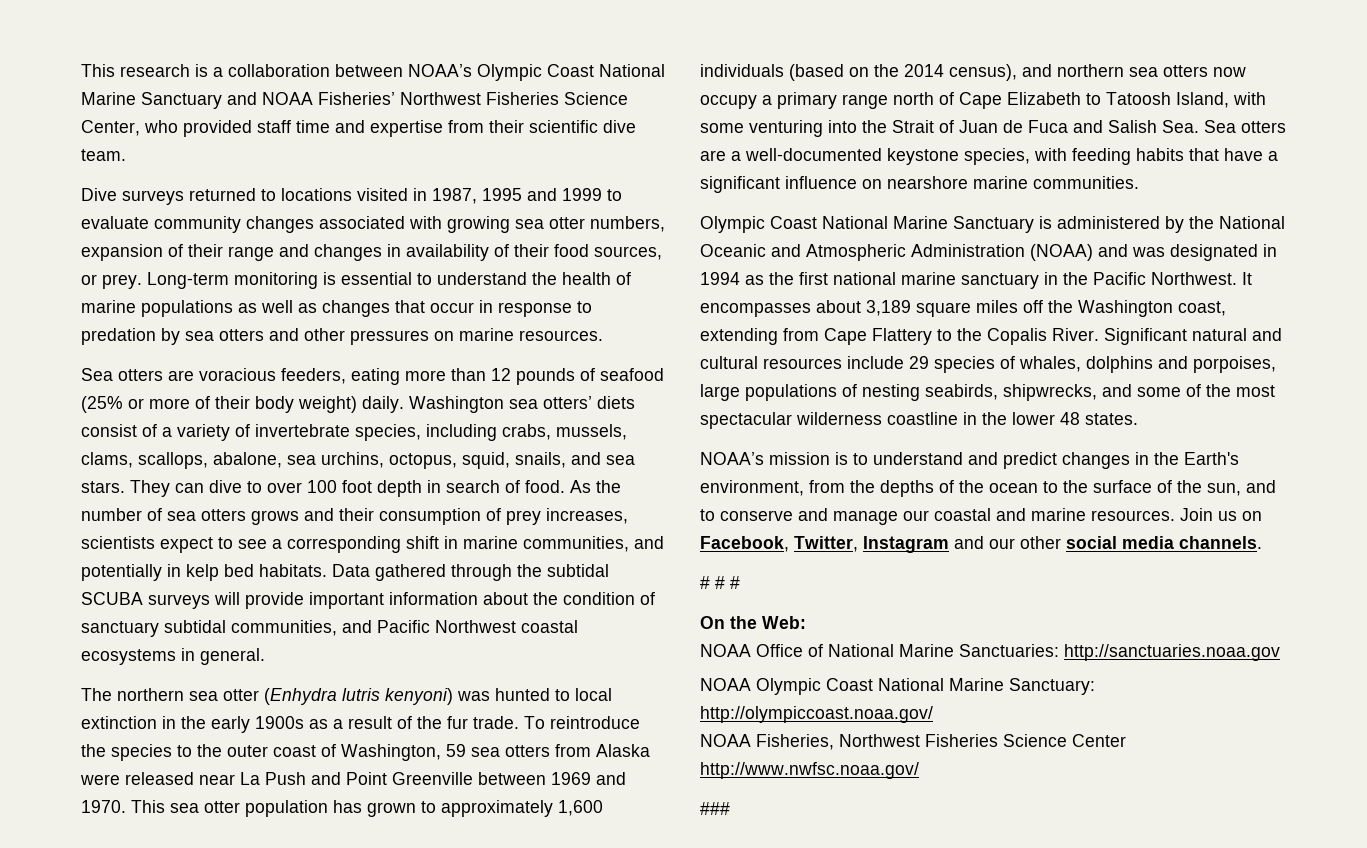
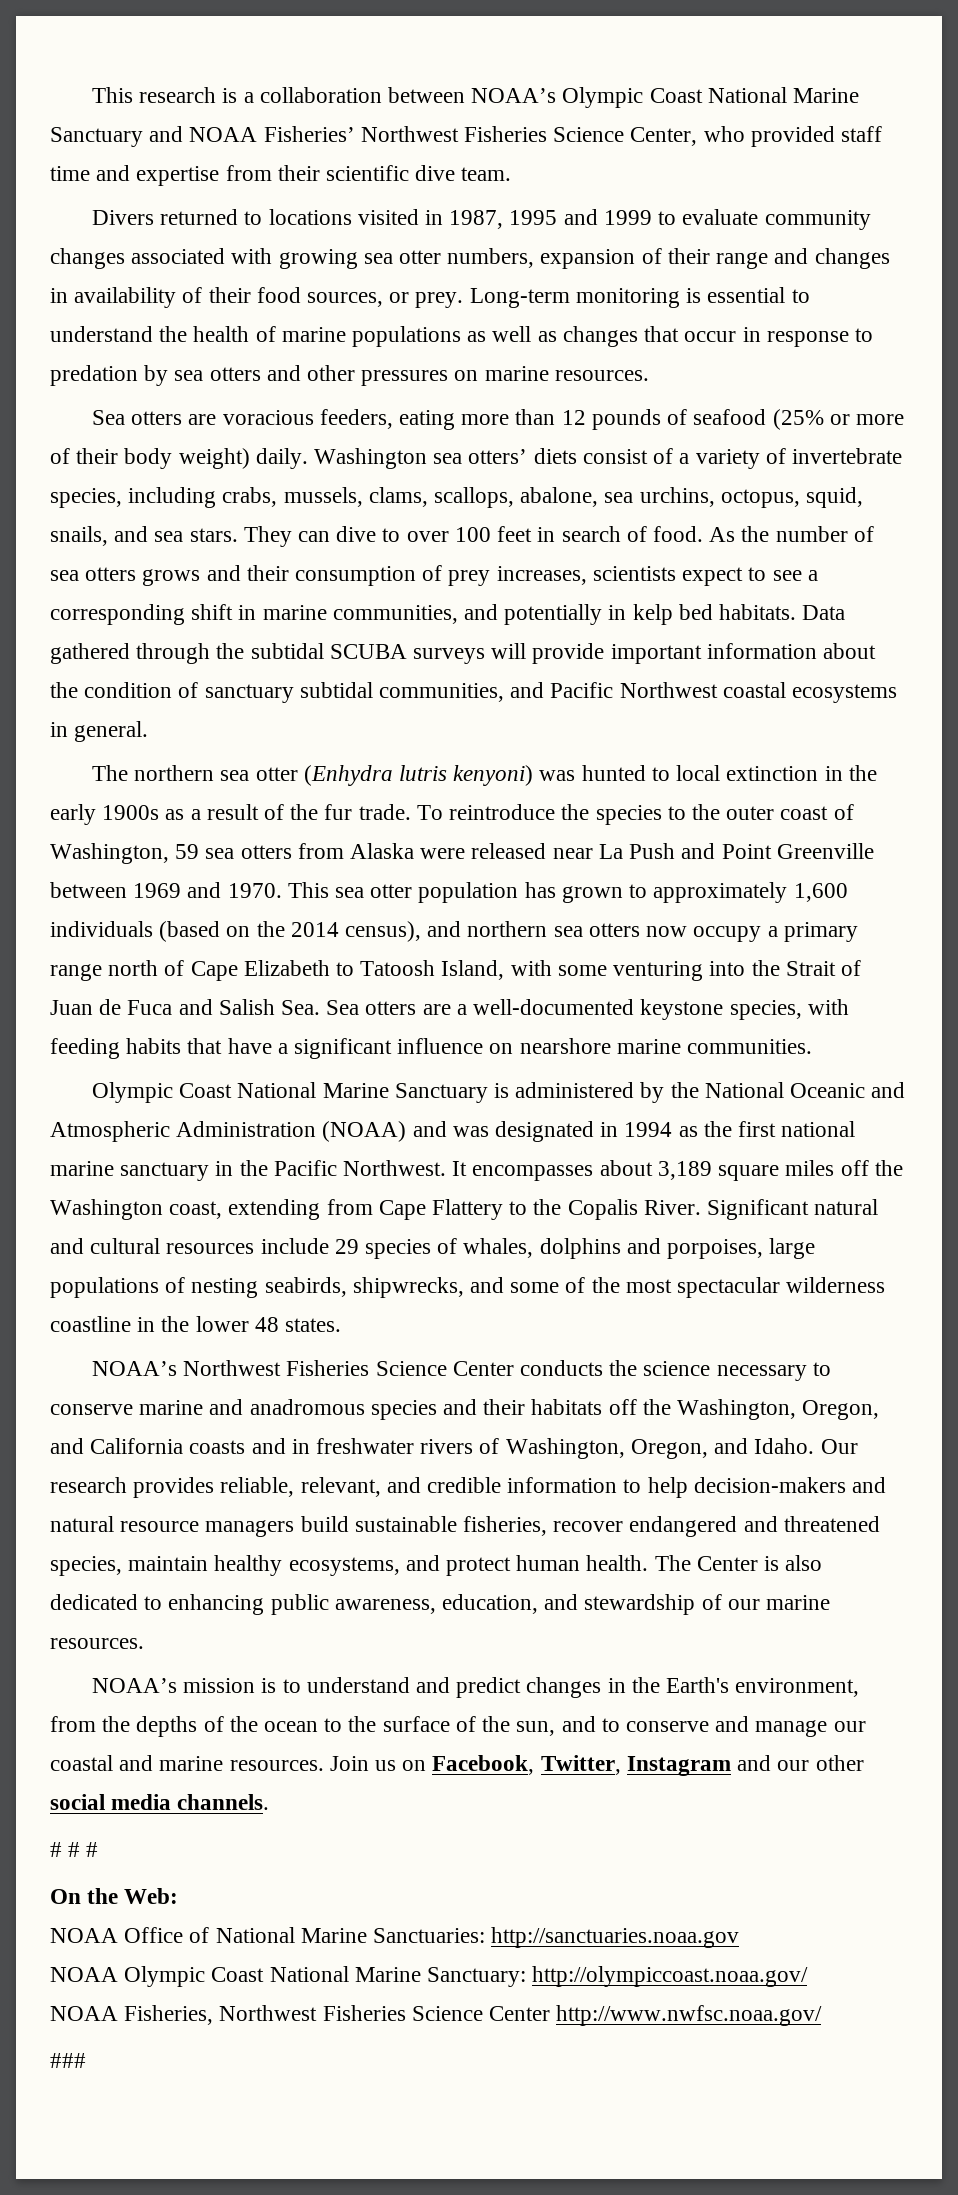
- Dive surveys returned to locations visited in 1987, 1995 and 1999 to evaluate community changes associated with growing sea otter numbers, expansion of their range and changes in availability of their food sources, or prey.
+ Divers returned to locations visited in 1987, 1995 and 1999 to evaluate community changes associated with growing sea otter numbers, expansion of their range and changes in availability of their food sources, or prey.
- They can dive to over 100 foot depth in search of food.
+ They can dive to over 100 feet in search of food.
+ NOAA’s Northwest Fisheries Science Center conducts the science necessary to conserve marine and anadromous species and their habitats off the Washington, Oregon, and California coasts and in freshwater rivers of Washington, Oregon, and Idaho. Our research provides reliable, relevant, and credible information to help decision-makers and natural resource managers build sustainable fisheries, recover endangered and threatened species, maintain healthy ecosystems, and protect human health. The Center is also dedicated to enhancing public awareness, education, and stewardship of our marine resources.

